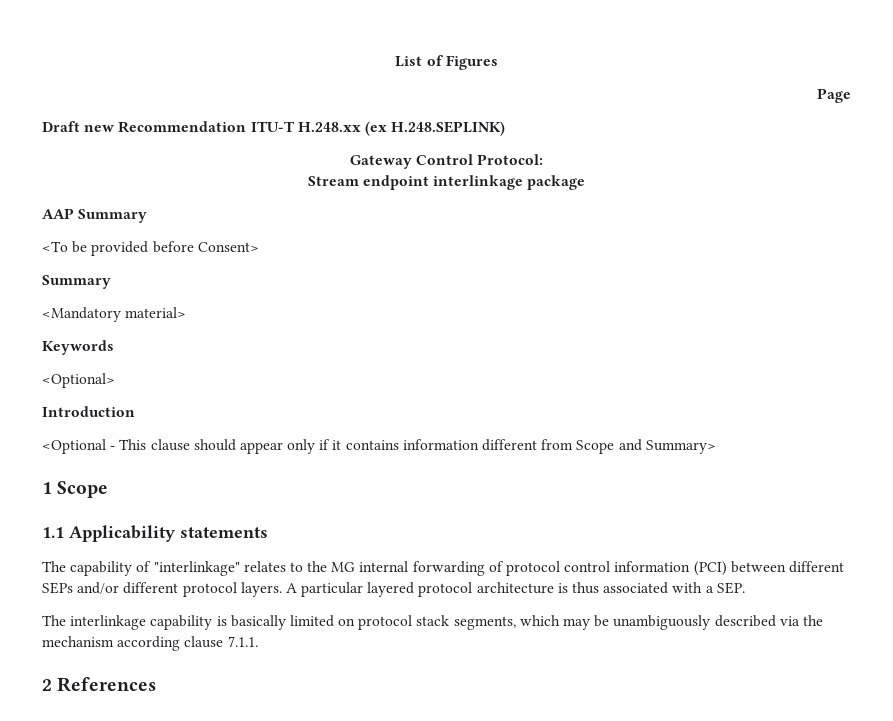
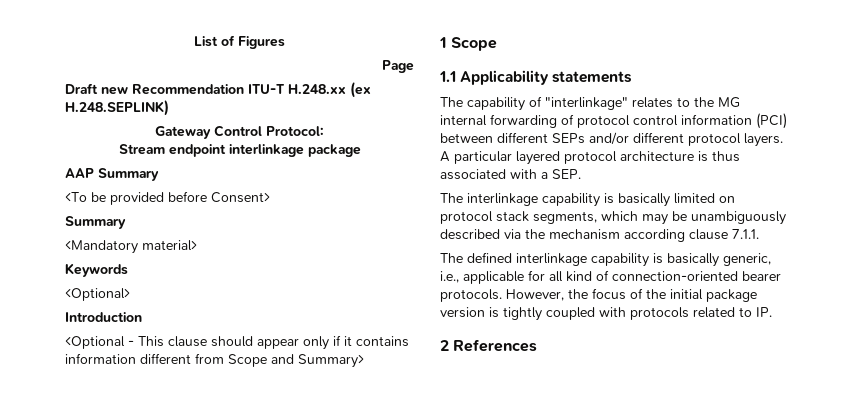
+ The defined interlinkage capability is basically generic, i.e., applicable for all kind of connection-oriented bearer protocols. However, the focus of the initial package version is tightly coupled with protocols related to IP.

